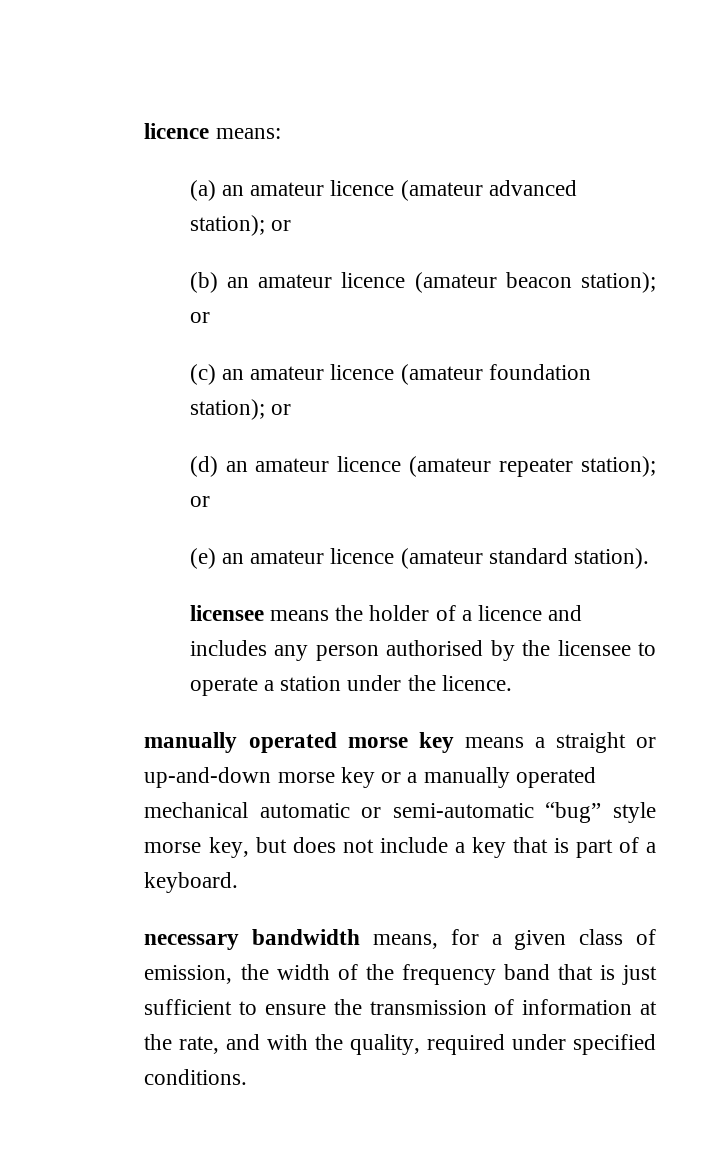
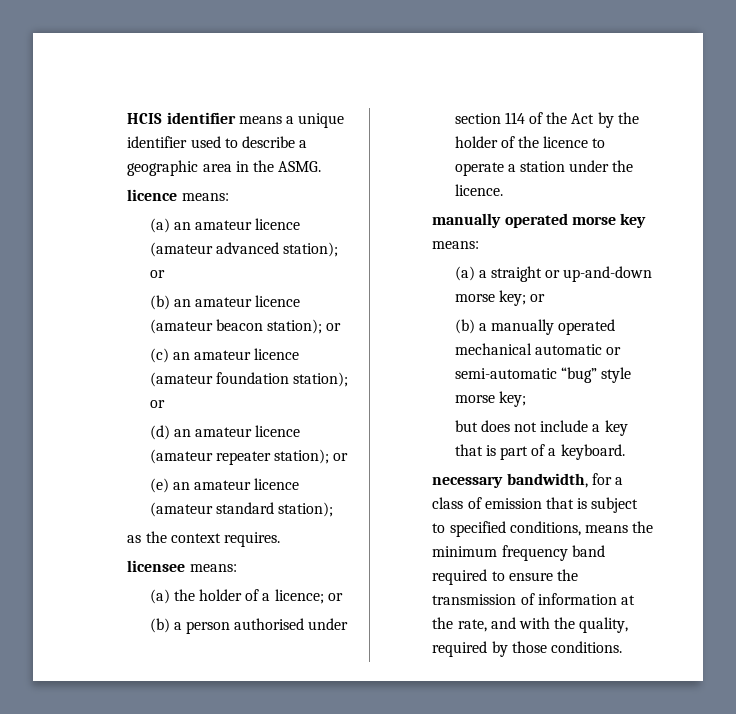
+ HCIS identifier means a unique identifier used to describe a geographic area in the ASMG.
- (e) an amateur licence (amateur standard station).
- licensee means the holder of a licence and includes any person authorised by the licensee to operate a station under the licence.
+ (e) an amateur licence (amateur standard station);
+ as the context requires.
+ licensee means:
+ (a) the holder of a licence; or
+ (b) a person authorised under section 114 of the Act by the holder of the licence to operate a station under the licence.
- manually operated morse key means a straight or up-and-down morse key or a manually operated mechanical automatic or semi-automatic “bug” style morse key, but does not include a key that is part of a keyboard.
+ manually operated morse key means:
+ (a) a straight or up-and-down morse key; or
+ (b) a manually operated mechanical automatic or semi-automatic “bug” style morse key;
+ but does not include a key that is part of a keyboard.
- necessary bandwidth means, for a given class of emission, the width of the frequency band that is just sufficient to ensure the transmission of information at the rate, and with the quality, required under specified conditions.
+ necessary bandwidth, for a class of emission that is subject to specified conditions, means the minimum frequency band required to ensure the transmission of information at the rate, and with the quality, required by those conditions.

